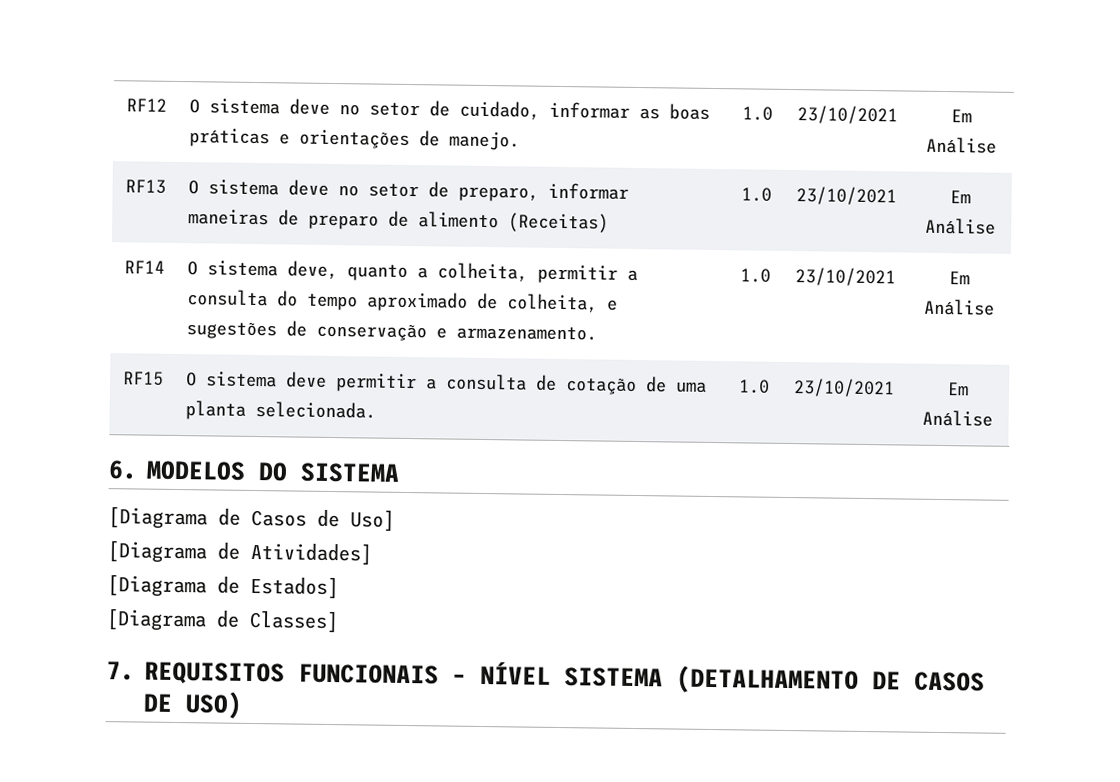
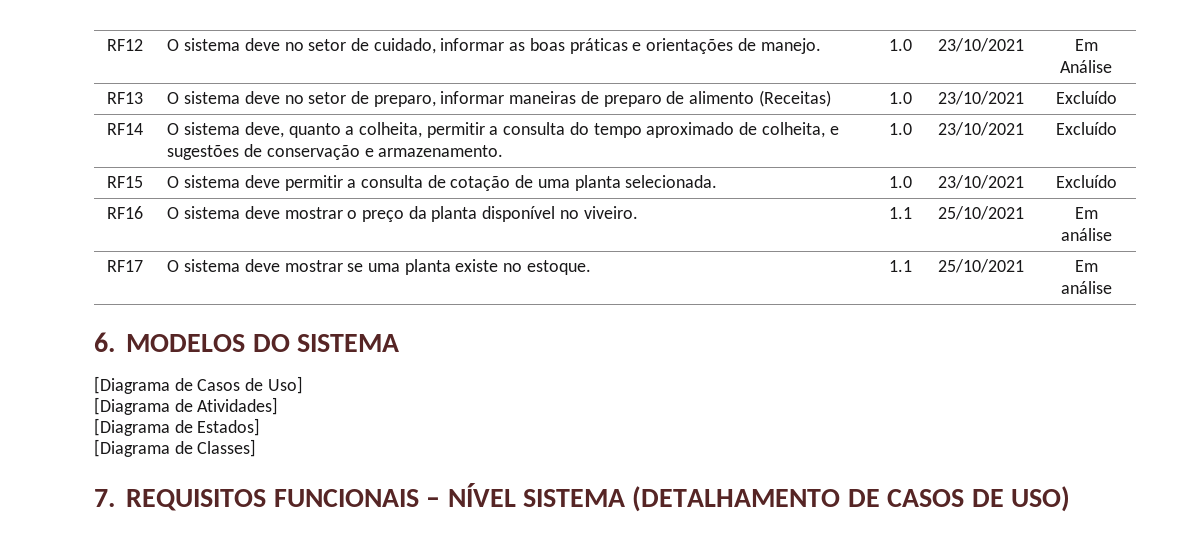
- RF13 | O sistema deve no setor de preparo, informar maneiras de preparo de alimento (Receitas) | 1.0 | 23/10/2021 | Em Análise
+ RF13 | O sistema deve no setor de preparo, informar maneiras de preparo de alimento (Receitas) | 1.0 | 23/10/2021 | Excluído
- RF14 | O sistema deve, quanto a colheita, permitir a consulta do tempo aproximado de colheita, e sugestões de conservação e armazenamento. | 1.0 | 23/10/2021 | Em Análise
+ RF14 | O sistema deve, quanto a colheita, permitir a consulta do tempo aproximado de colheita, e sugestões de conservação e armazenamento. | 1.0 | 23/10/2021 | Excluído
- RF15 | O sistema deve permitir a consulta de cotação de uma planta selecionada. | 1.0 | 23/10/2021 | Em Análise
+ RF15 | O sistema deve permitir a consulta de cotação de uma planta selecionada. | 1.0 | 23/10/2021 | Excluído
+ RF16 | O sistema deve mostrar o preço da planta disponível no viveiro. | 1.1 | 25/10/2021 | Em análise
+ RF17 | O sistema deve mostrar se uma planta existe no estoque. | 1.1 | 25/10/2021 | Em análise

